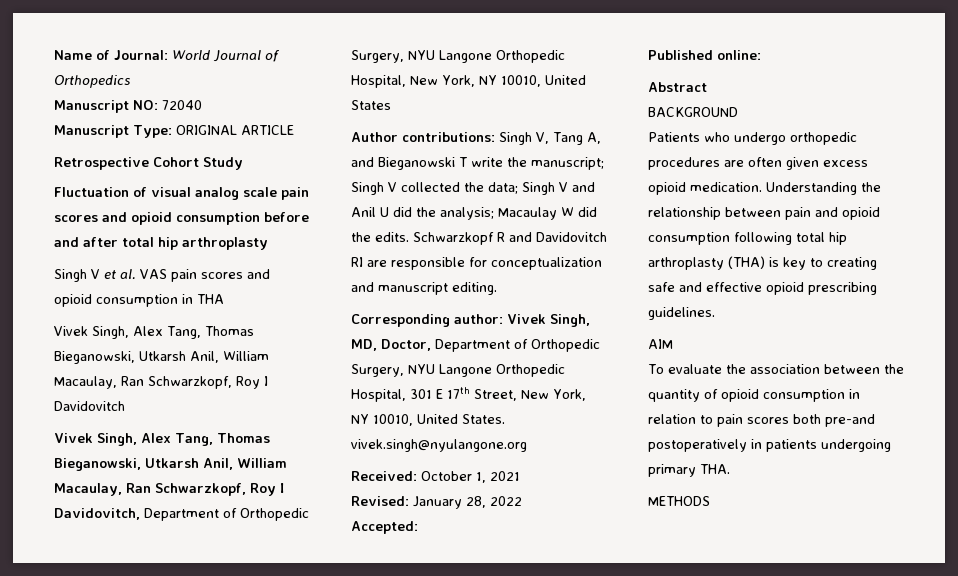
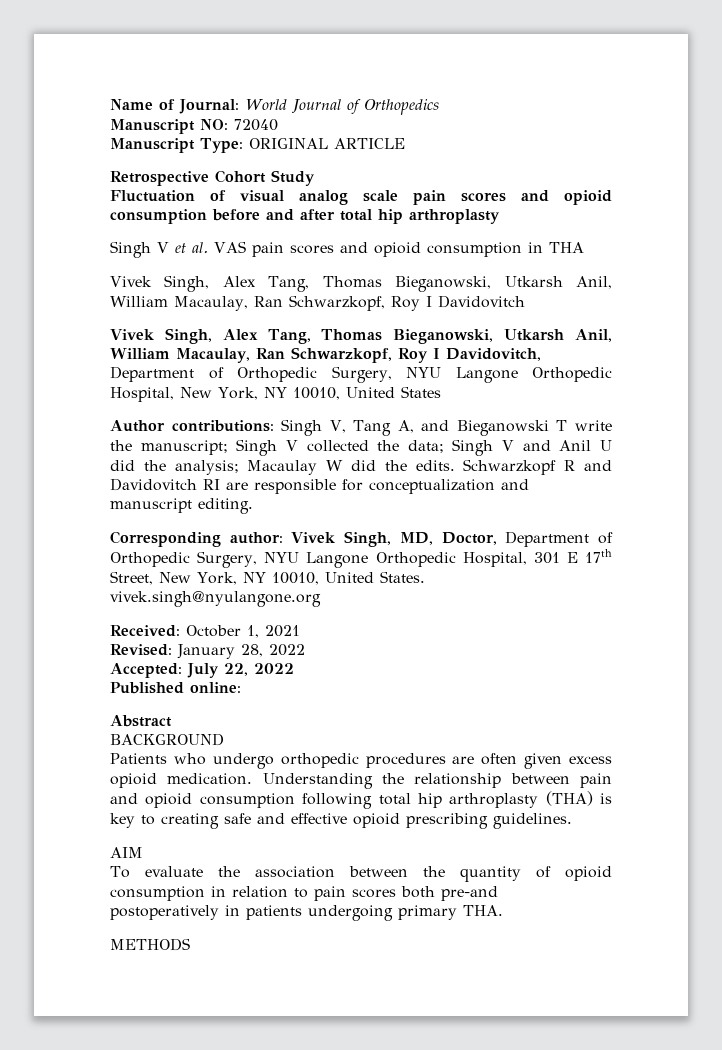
- Accepted:
+ Accepted: July 22, 2022

